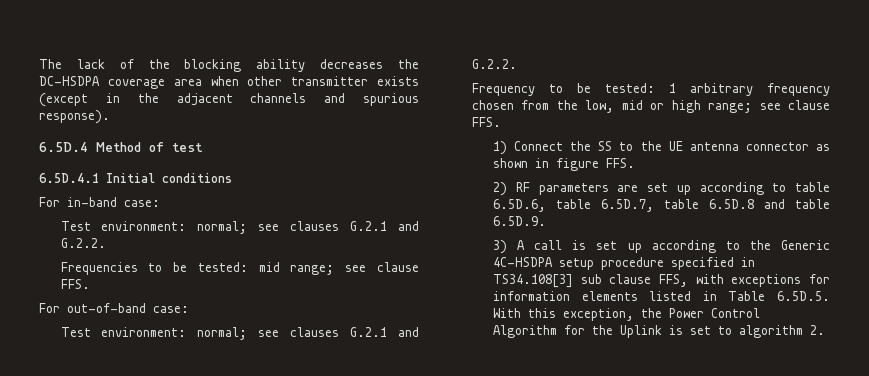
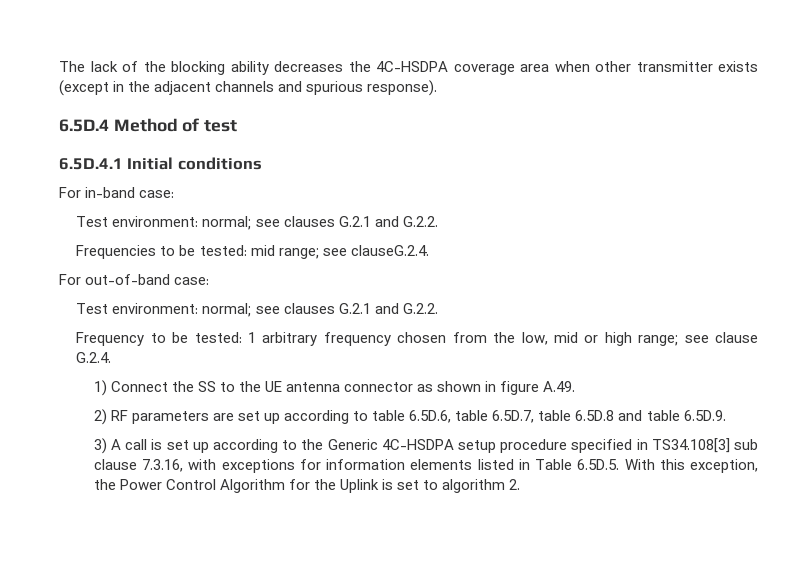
- The lack of the blocking ability decreases the DC-HSDPA coverage area when other transmitter exists (except in the adjacent channels and spurious response).
+ The lack of the blocking ability decreases the 4C-HSDPA coverage area when other transmitter exists (except in the adjacent channels and spurious response).
- Frequencies to be tested: mid range; see clause FFS.
+ Frequencies to be tested: mid range; see clauseG.2.4.
- Frequency to be tested: 1 arbitrary frequency chosen from the low, mid or high range; see clause FFS.
+ Frequency to be tested: 1 arbitrary frequency chosen from the low, mid or high range; see clause G.2.4.
- 1) Connect the SS to the UE antenna connector as shown in figure FFS.
+ 1) Connect the SS to the UE antenna connector as shown in figure A.49.
- 3) A call is set up according to the Generic 4C-HSDPA setup procedure specified in TS34.108[3] sub clause FFS, with exceptions for information elements listed in Table 6.5D.5. With this exception, the Power Control Algorithm for the Uplink is set to algorithm 2.
+ 3) A call is set up according to the Generic 4C-HSDPA setup procedure specified in TS34.108[3] sub clause 7.3.16, with exceptions for information elements listed in Table 6.5D.5. With this exception, the Power Control Algorithm for the Uplink is set to algorithm 2.

